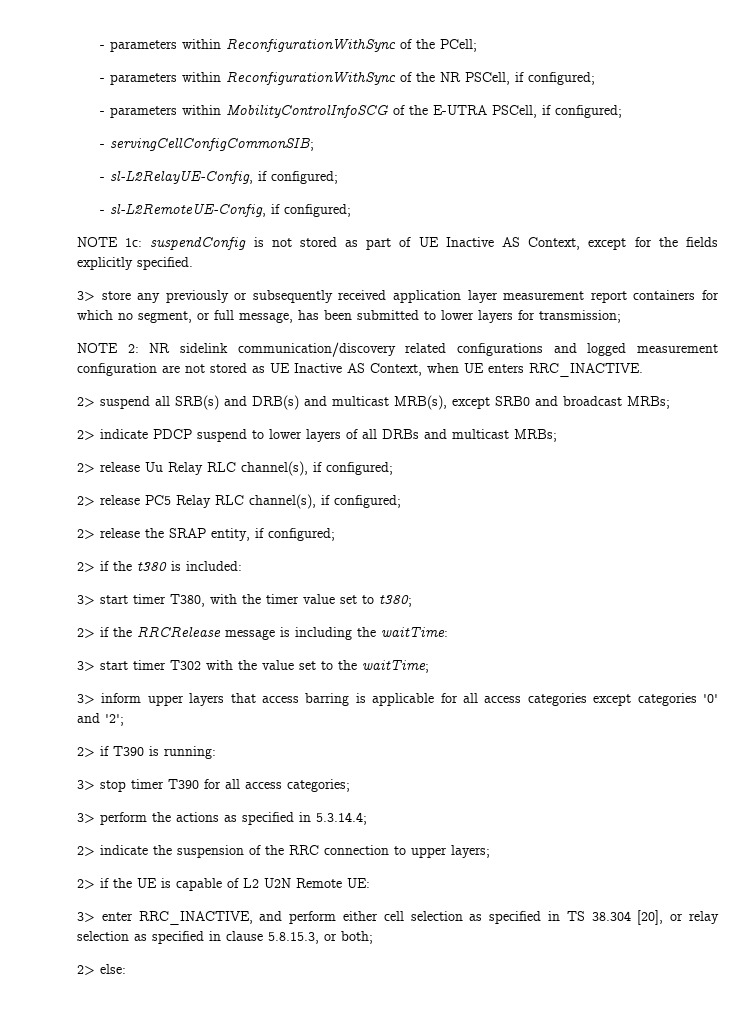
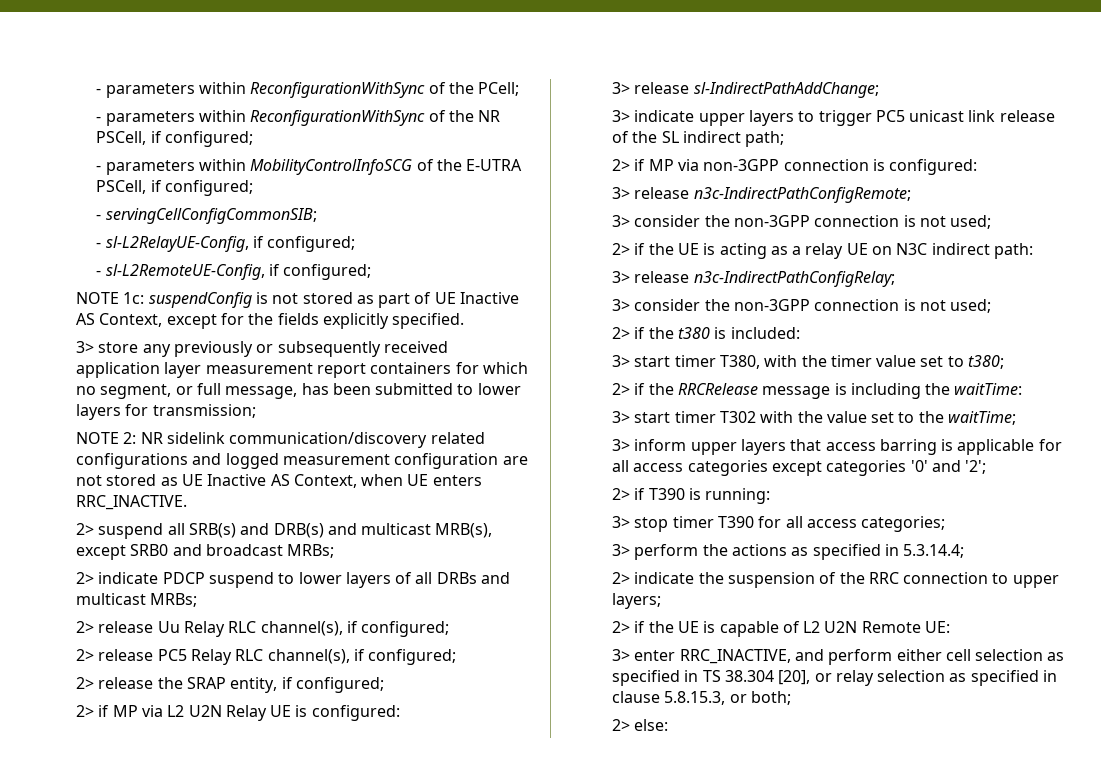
+ 2> if MP via L2 U2N Relay UE is configured:
+ 3> release sl-IndirectPathAddChange;
+ 3> indicate upper layers to trigger PC5 unicast link release of the SL indirect path;
+ 2> if MP via non-3GPP connection is configured:
+ 3> release n3c-IndirectPathConfigRemote;
+ 3> consider the non-3GPP connection is not used;
+ 2> if the UE is acting as a relay UE on N3C indirect path:
+ 3> release n3c-IndirectPathConfigRelay;
+ 3> consider the non-3GPP connection is not used;

